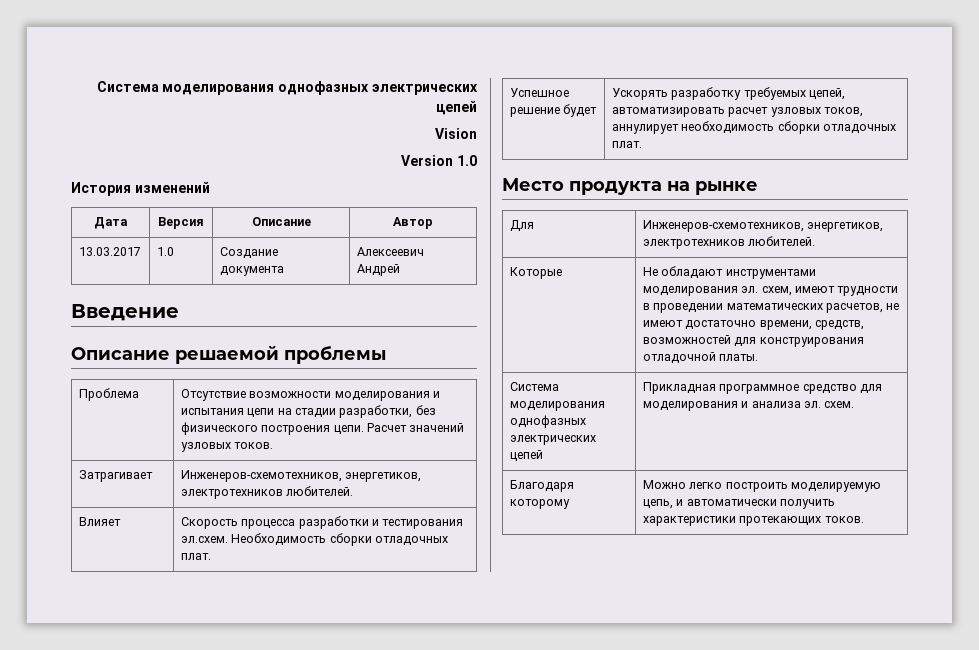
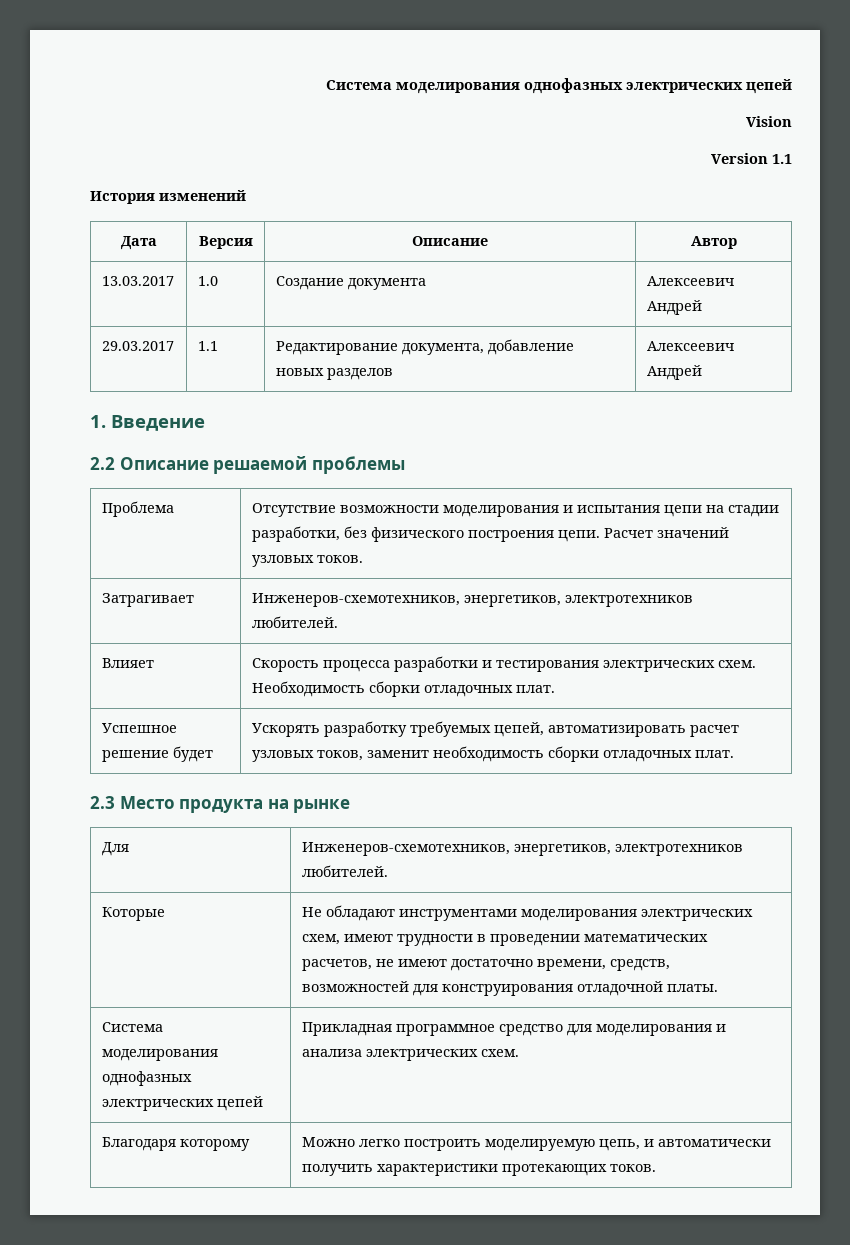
- Version 1.0
+ Version 1.1
- Введение
+ 29.03.2017 | 1.1 | Редактирование документа, добавление новых разделов | Алексеевич Андрей
+ 1. Введение
- Описание решаемой проблемы
+ 2.2 Описание решаемой проблемы
- Влияет | Скорость процесса разработки и тестирования эл.схем. Необходимость сборки отладочных плат.
+ Влияет | Скорость процесса разработки и тестирования электрических схем. Необходимость сборки отладочных плат.
- Успешное решение будет | Ускорять разработку требуемых цепей, автоматизировать расчет узловых токов, аннулирует необходимость сборки отладочных плат.
+ Успешное решение будет | Ускорять разработку требуемых цепей, автоматизировать расчет узловых токов, заменит необходимость сборки отладочных плат.
- Место продукта на рынке
+ 2.3 Место продукта на рынке
- Которые | Не обладают инструментами моделирования эл. схем, имеют трудности в проведении математических расчетов, не имеют достаточно времени, средств, возможностей для конструирования отладочной платы.
+ Которые | Не обладают инструментами моделирования электрических схем, имеют трудности в проведении математических расчетов, не имеют достаточно времени, средств, возможностей для конструирования отладочной платы.
- Система моделирования однофазных электрических цепей | Прикладная программное средство для моделирования и анализа эл. схем.
+ Система моделирования однофазных электрических цепей | Прикладная программное средство для моделирования и анализа электрических схем.

